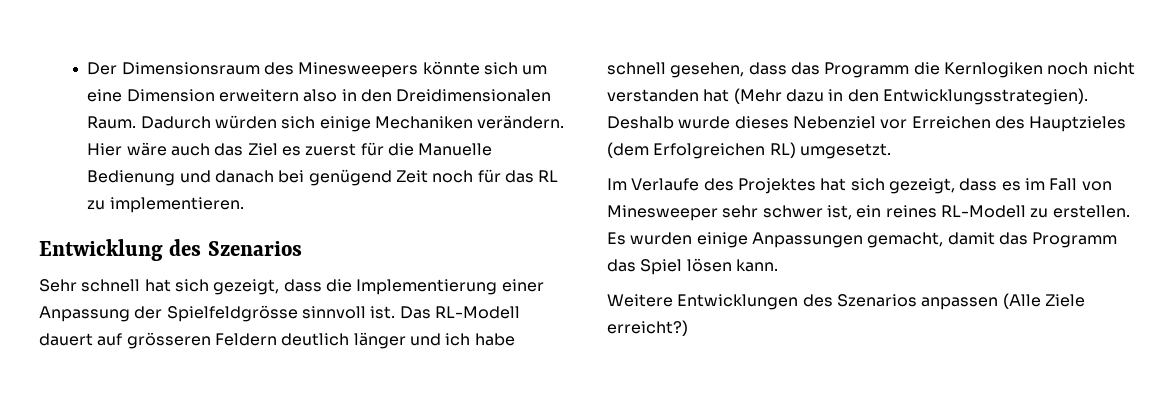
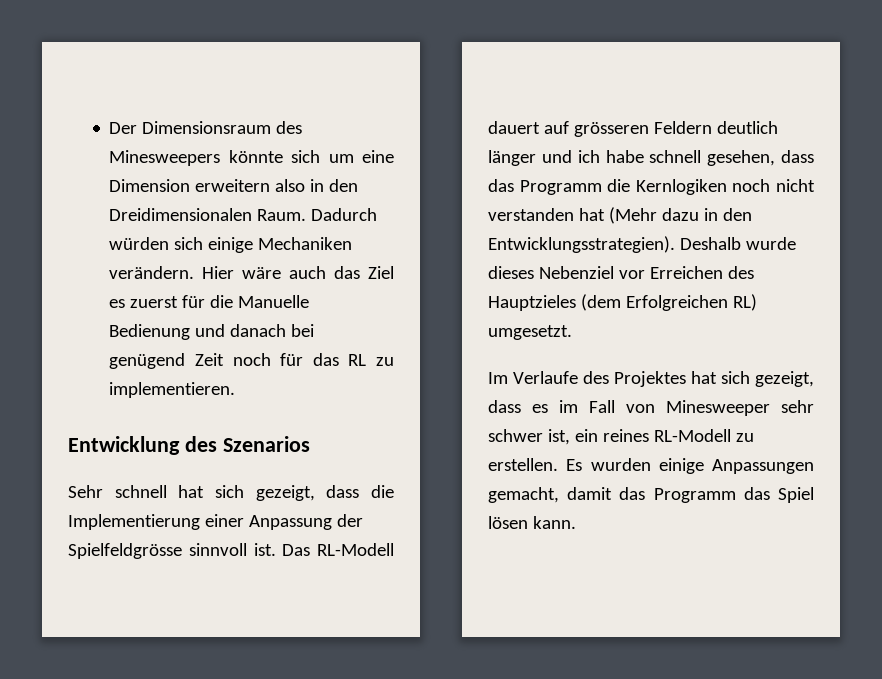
- Weitere Entwicklungen des Szenarios anpassen (Alle Ziele erreicht?)

